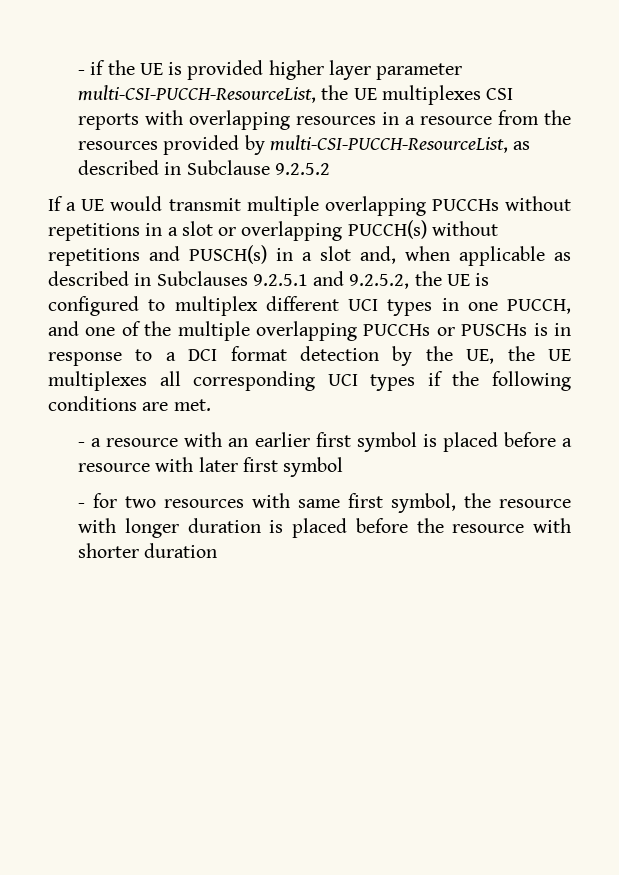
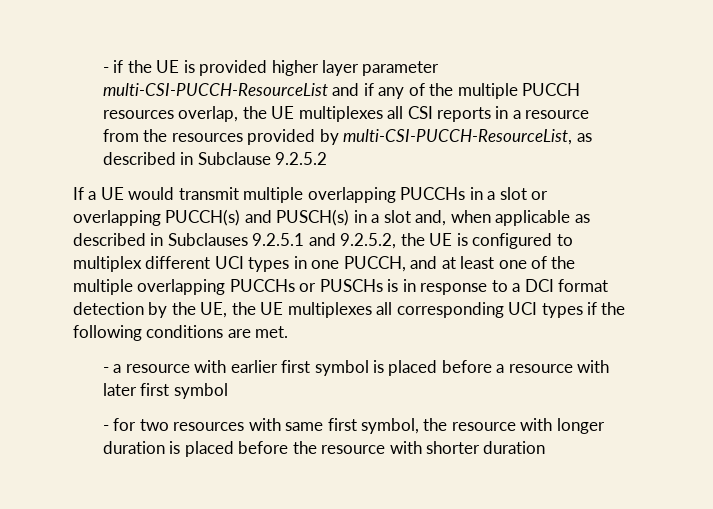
- - if the UE is provided higher layer parameter multi-CSI-PUCCH-ResourceList, the UE multiplexes CSI reports with overlapping resources in a resource from the resources provided by multi-CSI-PUCCH-ResourceList, as described in Subclause 9.2.5.2
+ - if the UE is provided higher layer parameter multi-CSI-PUCCH-ResourceList and if any of the multiple PUCCH resources overlap, the UE multiplexes all CSI reports in a resource from the resources provided by multi-CSI-PUCCH-ResourceList, as described in Subclause 9.2.5.2
- If a UE would transmit multiple overlapping PUCCHs without repetitions in a slot or overlapping PUCCH(s) without repetitions and PUSCH(s) in a slot and, when applicable as described in Subclauses 9.2.5.1 and 9.2.5.2, the UE is configured to multiplex different UCI types in one PUCCH, and one of the multiple overlapping PUCCHs or PUSCHs is in response to a DCI format detection by the UE, the UE multiplexes all corresponding UCI types if the following conditions are met.
+ If a UE would transmit multiple overlapping PUCCHs in a slot or overlapping PUCCH(s) and PUSCH(s) in a slot and, when applicable as described in Subclauses 9.2.5.1 and 9.2.5.2, the UE is configured to multiplex different UCI types in one PUCCH, and at least one of the multiple overlapping PUCCHs or PUSCHs is in response to a DCI format detection by the UE, the UE multiplexes all corresponding UCI types if the following conditions are met.
- - a resource with an earlier first symbol is placed before a resource with later first symbol
+ - a resource with earlier first symbol is placed before a resource with later first symbol

